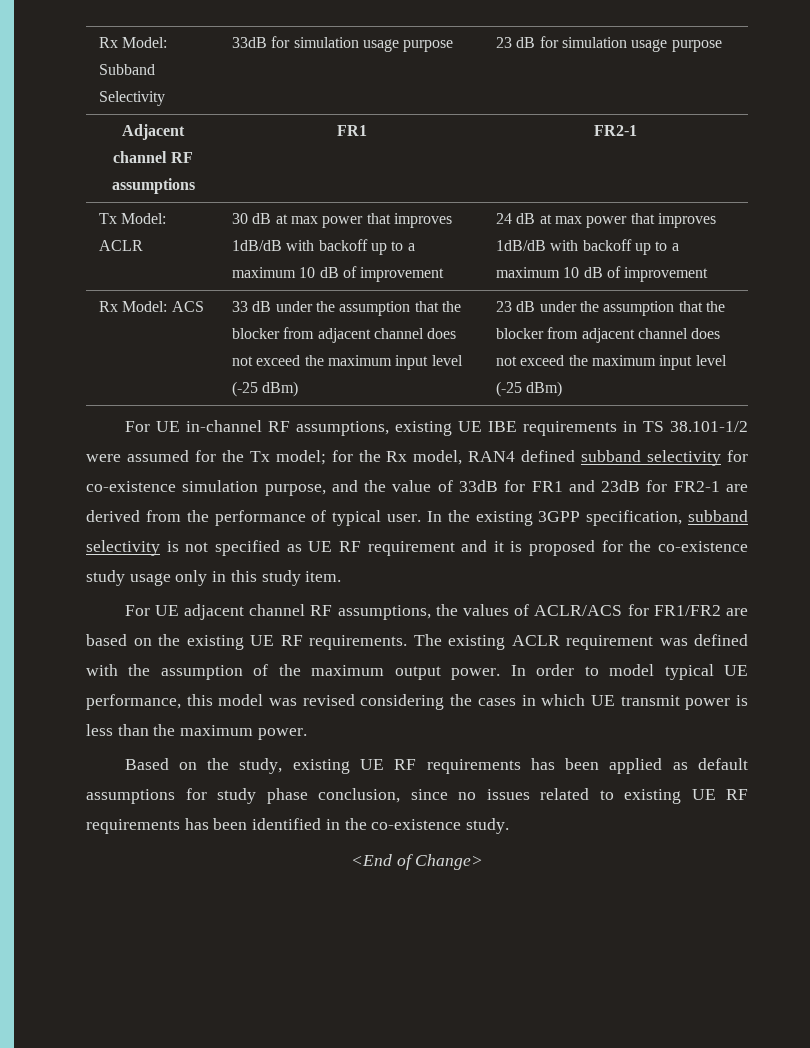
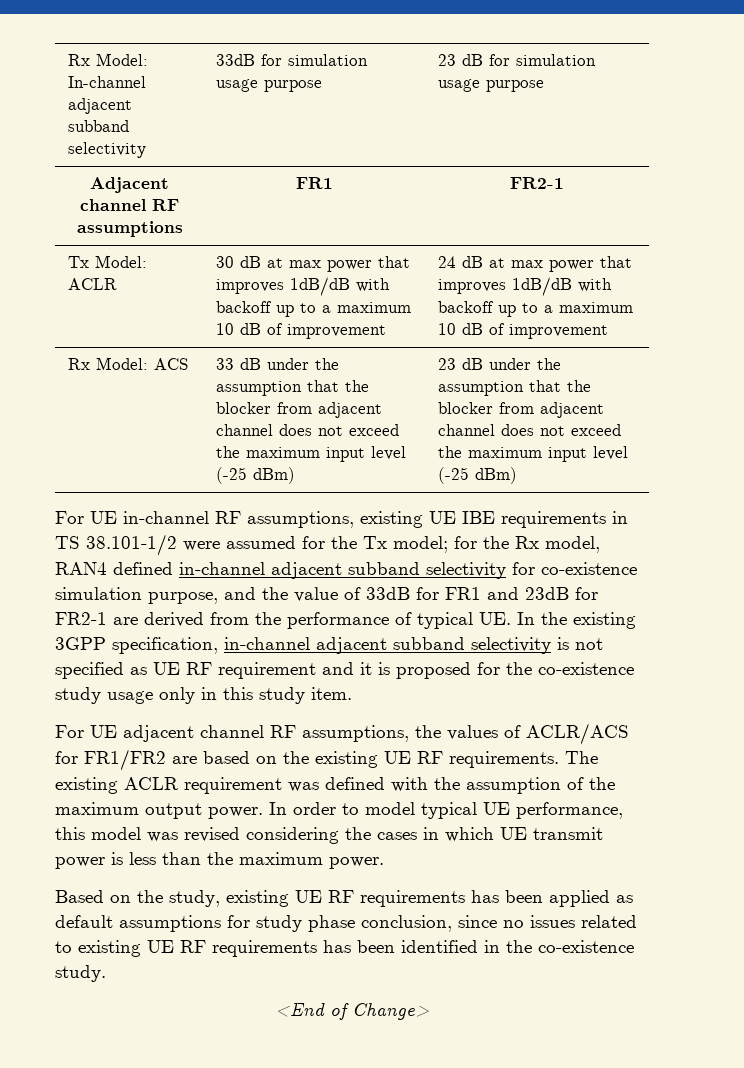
- Rx Model: Subband Selectivity | 33dB for simulation usage purpose | 23 dB for simulation usage purpose
+ Rx Model: In-channel adjacent subband selectivity | 33dB for simulation usage purpose | 23 dB for simulation usage purpose
- for the Rx model, RAN4 defined subband selectivity for co-existence simulation purpose, and the value of 33dB for FR1 and 23dB for FR2-1 are derived from the performance of typical user. In the existing 3GPP specification, subband selectivity is not specified as UE RF requirement and it is proposed for the co-existence study usage only in this study item.
+ for the Rx model, RAN4 defined in-channel adjacent subband selectivity for co-existence simulation purpose, and the value of 33dB for FR1 and 23dB for FR2-1 are derived from the performance of typical UE. In the existing 3GPP specification, in-channel adjacent subband selectivity is not specified as UE RF requirement and it is proposed for the co-existence study usage only in this study item.

